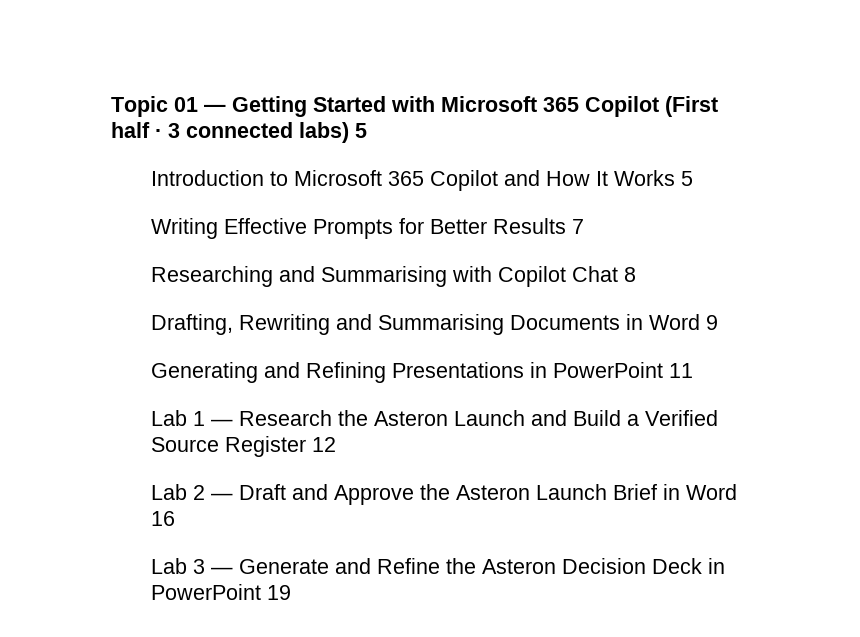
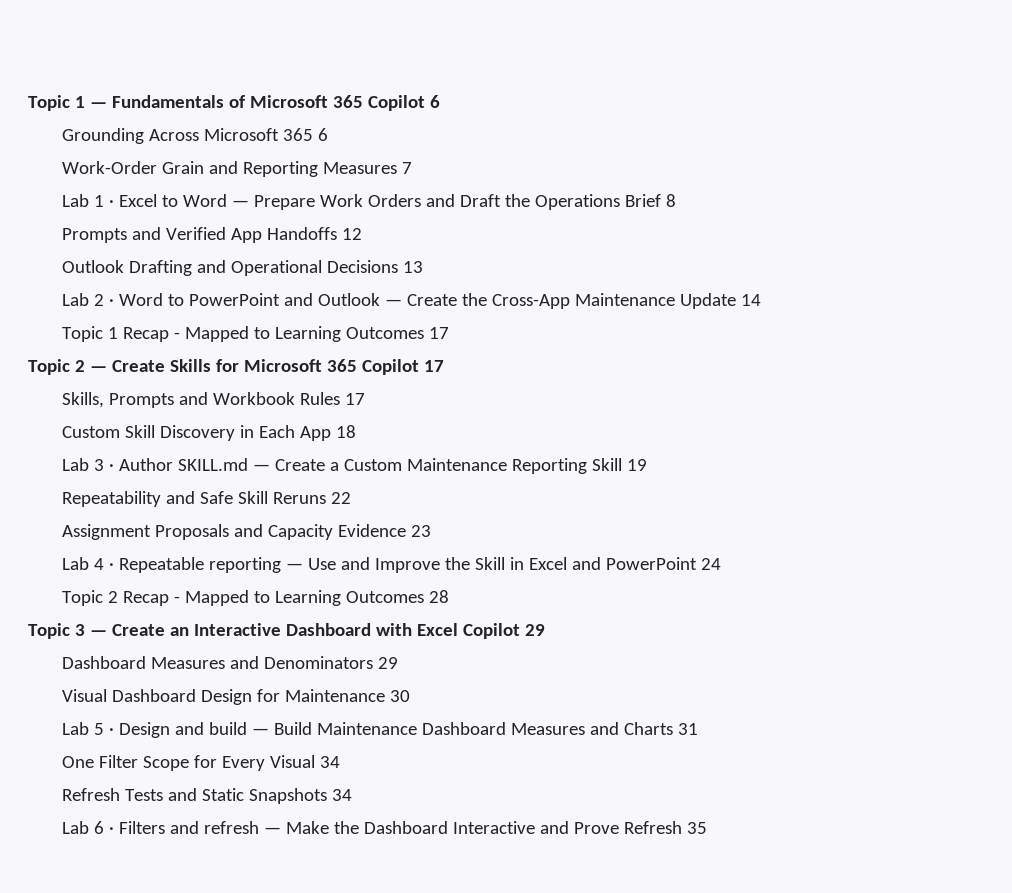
- Topic 01 — Getting Started with Microsoft 365 Copilot (First half · 3 connected labs) 5
- Introduction to Microsoft 365 Copilot and How It Works 5
- Writing Effective Prompts for Better Results 7
- Researching and Summarising with Copilot Chat 8
- Drafting, Rewriting and Summarising Documents in Word 9
- Generating and Refining Presentations in PowerPoint 11
- Lab 1 — Research the Asteron Launch and Build a Verified Source Register 12
- Lab 2 — Draft and Approve the Asteron Launch Brief in Word 16
- Lab 3 — Generate and Refine the Asteron Decision Deck in PowerPoint 19
+ Topic 1 — Fundamentals of Microsoft 365 Copilot 6
+ Grounding Across Microsoft 365 6
+ Work-Order Grain and Reporting Measures 7
+ Lab 1 · Excel to Word — Prepare Work Orders and Draft the Operations Brief 8
+ Prompts and Verified App Handoffs 12
+ Outlook Drafting and Operational Decisions 13
+ Lab 2 · Word to PowerPoint and Outlook — Create the Cross-App Maintenance Update 14
+ Topic 1 Recap - Mapped to Learning Outcomes 17
+ Topic 2 — Create Skills for Microsoft 365 Copilot 17
+ Skills, Prompts and Workbook Rules 17
+ Custom Skill Discovery in Each App 18
+ Lab 3 · Author SKILL.md — Create a Custom Maintenance Reporting Skill 19
+ Repeatability and Safe Skill Reruns 22
+ Assignment Proposals and Capacity Evidence 23
+ Lab 4 · Repeatable reporting — Use and Improve the Skill in Excel and PowerPoint 24
+ Topic 2 Recap - Mapped to Learning Outcomes 28
+ Topic 3 — Create an Interactive Dashboard with Excel Copilot 29
+ Dashboard Measures and Denominators 29
+ Visual Dashboard Design for Maintenance 30
+ Lab 5 · Design and build — Build Maintenance Dashboard Measures and Charts 31
+ One Filter Scope for Every Visual 34
+ Refresh Tests and Static Snapshots 34
+ Lab 6 · Filters and refresh — Make the Dashboard Interactive and Prove Refresh 35

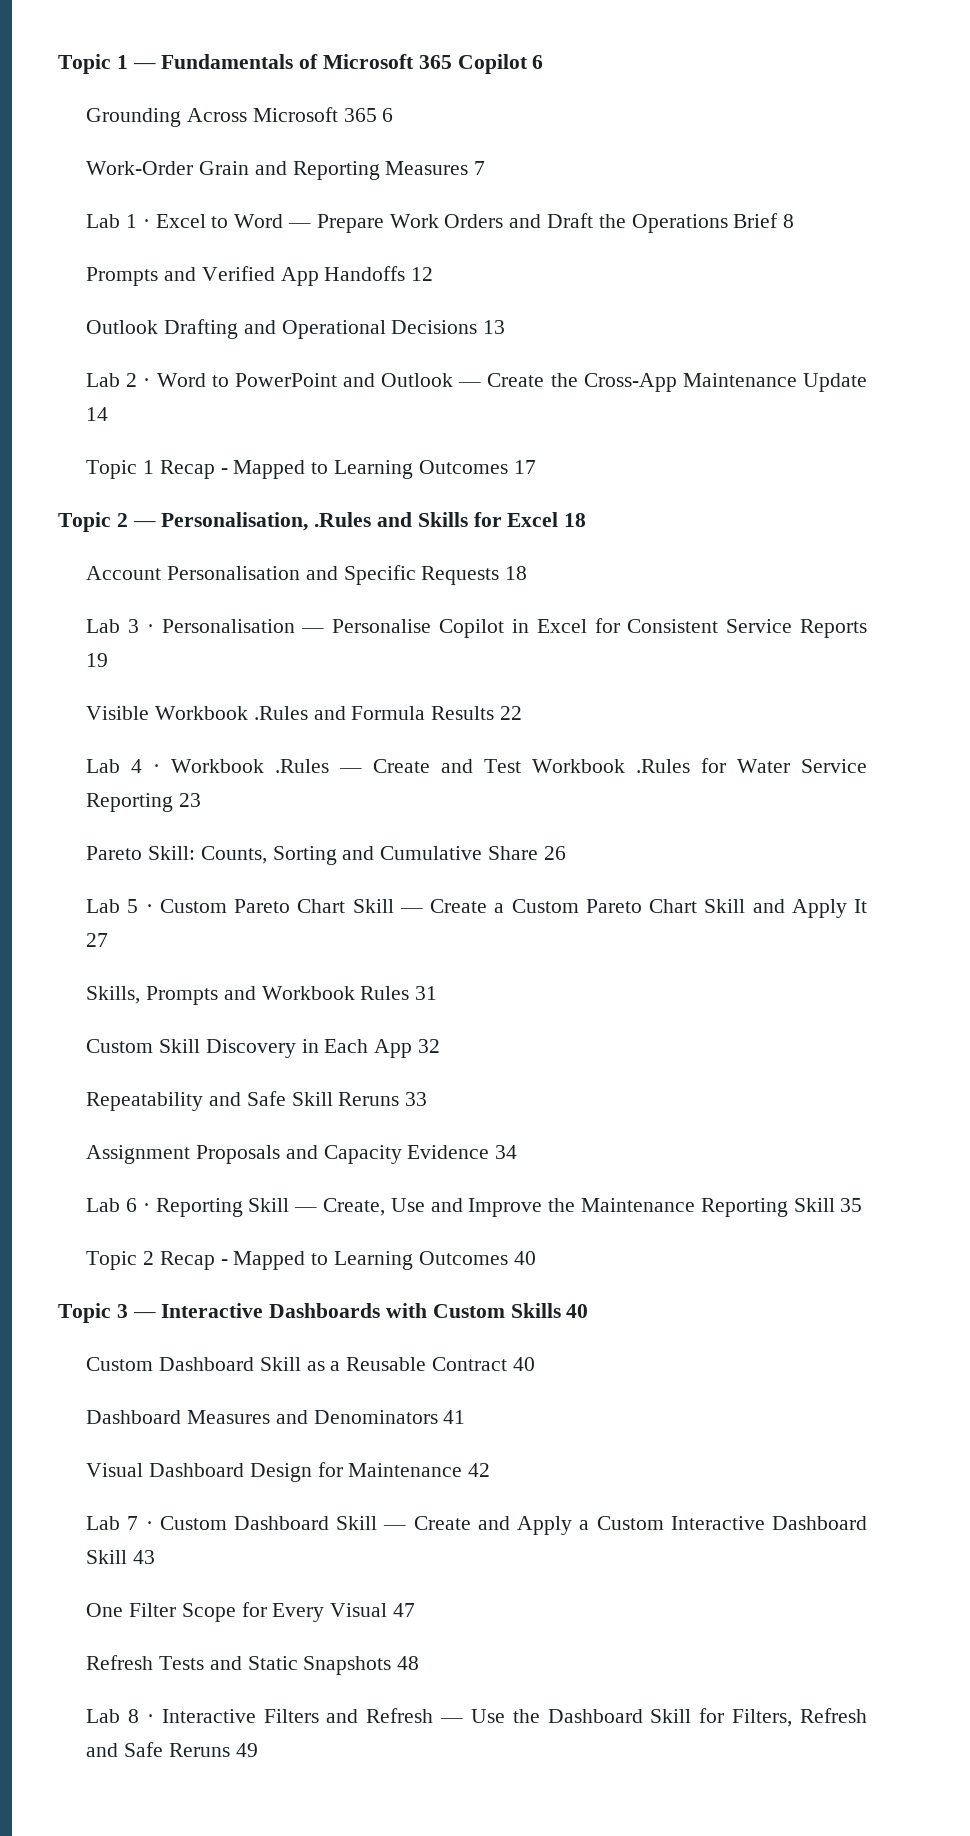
- Topic 2 — Create Skills for Microsoft 365 Copilot 17
+ Topic 2 — Personalisation, .Rules and Skills for Excel 18
+ Account Personalisation and Specific Requests 18
+ Lab 3 · Personalisation — Personalise Copilot in Excel for Consistent Service Reports 19
+ Visible Workbook .Rules and Formula Results 22
+ Lab 4 · Workbook .Rules — Create and Test Workbook .Rules for Water Service Reporting 23
+ Pareto Skill: Counts, Sorting and Cumulative Share 26
+ Lab 5 · Custom Pareto Chart Skill — Create a Custom Pareto Chart Skill and Apply It 27
- Skills, Prompts and Workbook Rules 17
+ Skills, Prompts and Workbook Rules 31
- Custom Skill Discovery in Each App 18
- Lab 3 · Author SKILL.md — Create a Custom Maintenance Reporting Skill 19
+ Custom Skill Discovery in Each App 32
- Repeatability and Safe Skill Reruns 22
+ Repeatability and Safe Skill Reruns 33
- Assignment Proposals and Capacity Evidence 23
- Lab 4 · Repeatable reporting — Use and Improve the Skill in Excel and PowerPoint 24
+ Assignment Proposals and Capacity Evidence 34
+ Lab 6 · Reporting Skill — Create, Use and Improve the Maintenance Reporting Skill 35
- Topic 2 Recap - Mapped to Learning Outcomes 28
+ Topic 2 Recap - Mapped to Learning Outcomes 40
- Topic 3 — Create an Interactive Dashboard with Excel Copilot 29
+ Topic 3 — Interactive Dashboards with Custom Skills 40
+ Custom Dashboard Skill as a Reusable Contract 40
- Dashboard Measures and Denominators 29
+ Dashboard Measures and Denominators 41
- Visual Dashboard Design for Maintenance 30
- Lab 5 · Design and build — Build Maintenance Dashboard Measures and Charts 31
+ Visual Dashboard Design for Maintenance 42
+ Lab 7 · Custom Dashboard Skill — Create and Apply a Custom Interactive Dashboard Skill 43
- One Filter Scope for Every Visual 34
+ One Filter Scope for Every Visual 47
- Refresh Tests and Static Snapshots 34
- Lab 6 · Filters and refresh — Make the Dashboard Interactive and Prove Refresh 35
+ Refresh Tests and Static Snapshots 48
+ Lab 8 · Interactive Filters and Refresh — Use the Dashboard Skill for Filters, Refresh and Safe Reruns 49

